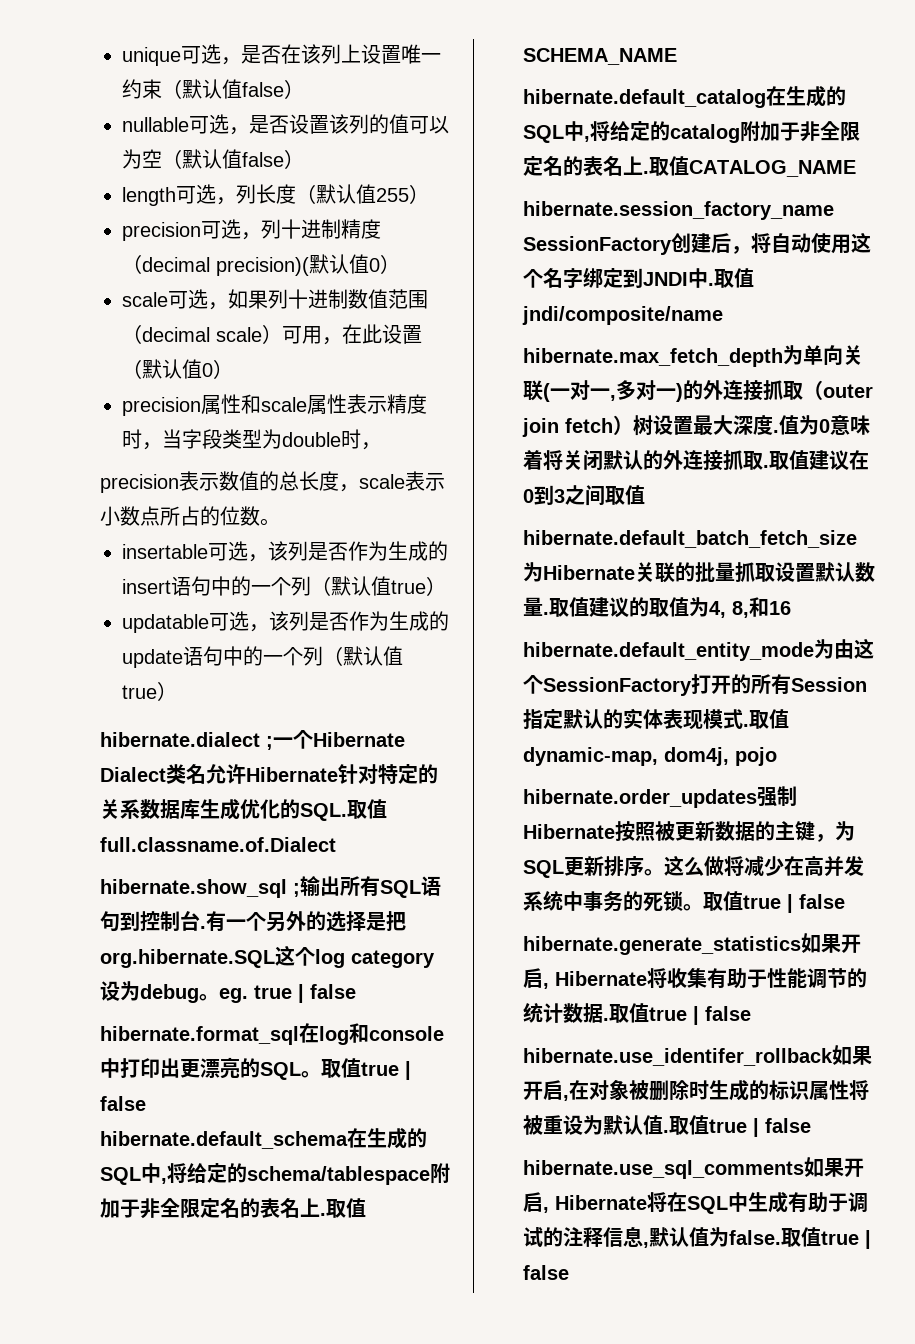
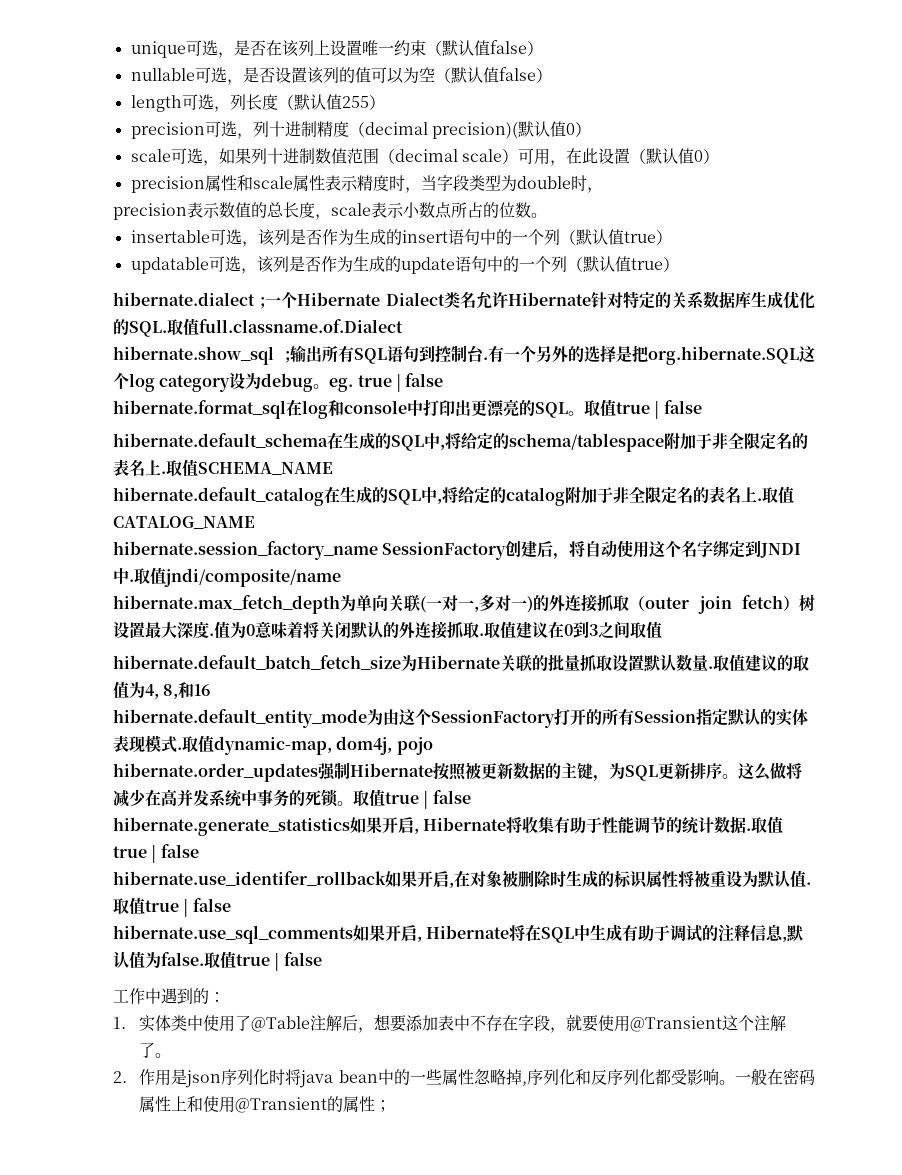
+ 工作中遇到的：
+ 1.实体类中使用了@Table注解后，想要添加表中不存在字段，就要使用@Transient这个注解了。
+ 2.作用是json序列化时将java bean中的一些属性忽略掉,序列化和反序列化都受影响。一般在密码属性上和使用@Transient的属性；

